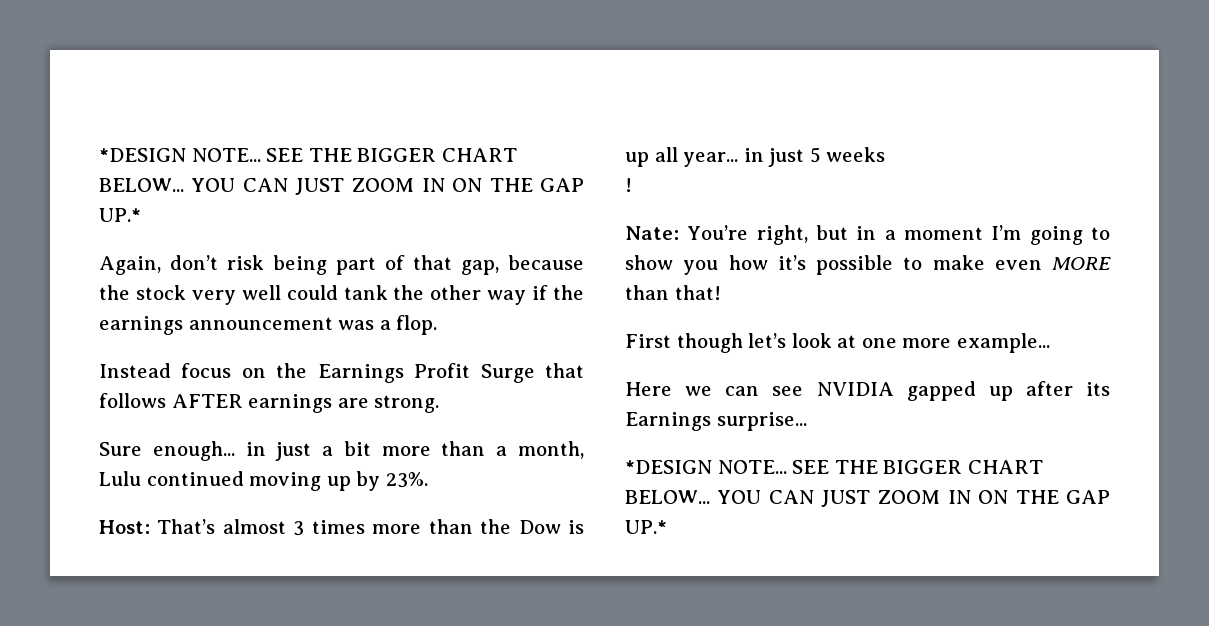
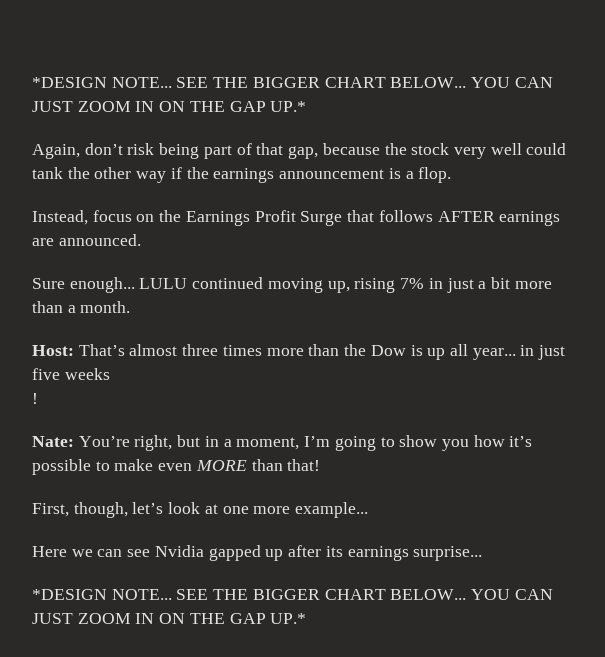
- Again, don’t risk being part of that gap, because the stock very well could tank the other way if the earnings announcement was a flop.
+ Again, don’t risk being part of that gap, because the stock very well could tank the other way if the earnings announcement is a flop.
- Instead focus on the Earnings Profit Surge that follows AFTER earnings are strong.
+ Instead, focus on the Earnings Profit Surge that follows AFTER earnings are announced.
- Sure enough... in just a bit more than a month, Lulu continued moving up by 23%.
+ Sure enough... LULU continued moving up, rising 7% in just a bit more than a month.
- Host: That’s almost 3 times more than the Dow is up all year... in just 5 weeks
+ Host: That’s almost three times more than the Dow is up all year... in just five weeks
- Nate: You’re right, but in a moment I’m going to show you how it’s possible to make even MORE than that!
+ Nate: You’re right, but in a moment, I’m going to show you how it’s possible to make even MORE than that!
- First though let’s look at one more example...
+ First, though, let’s look at one more example...
- Here we can see NVIDIA gapped up after its Earnings surprise...
+ Here we can see Nvidia gapped up after its earnings surprise...

